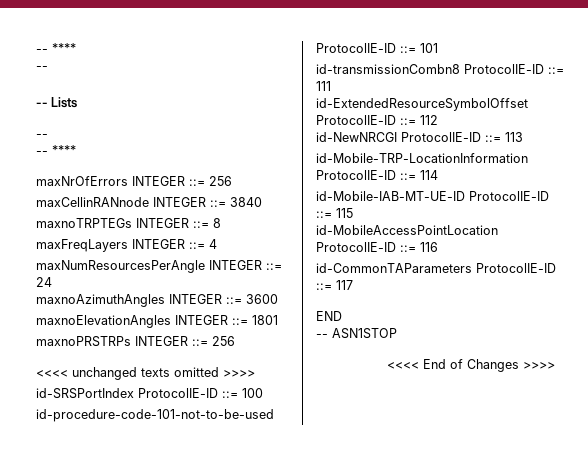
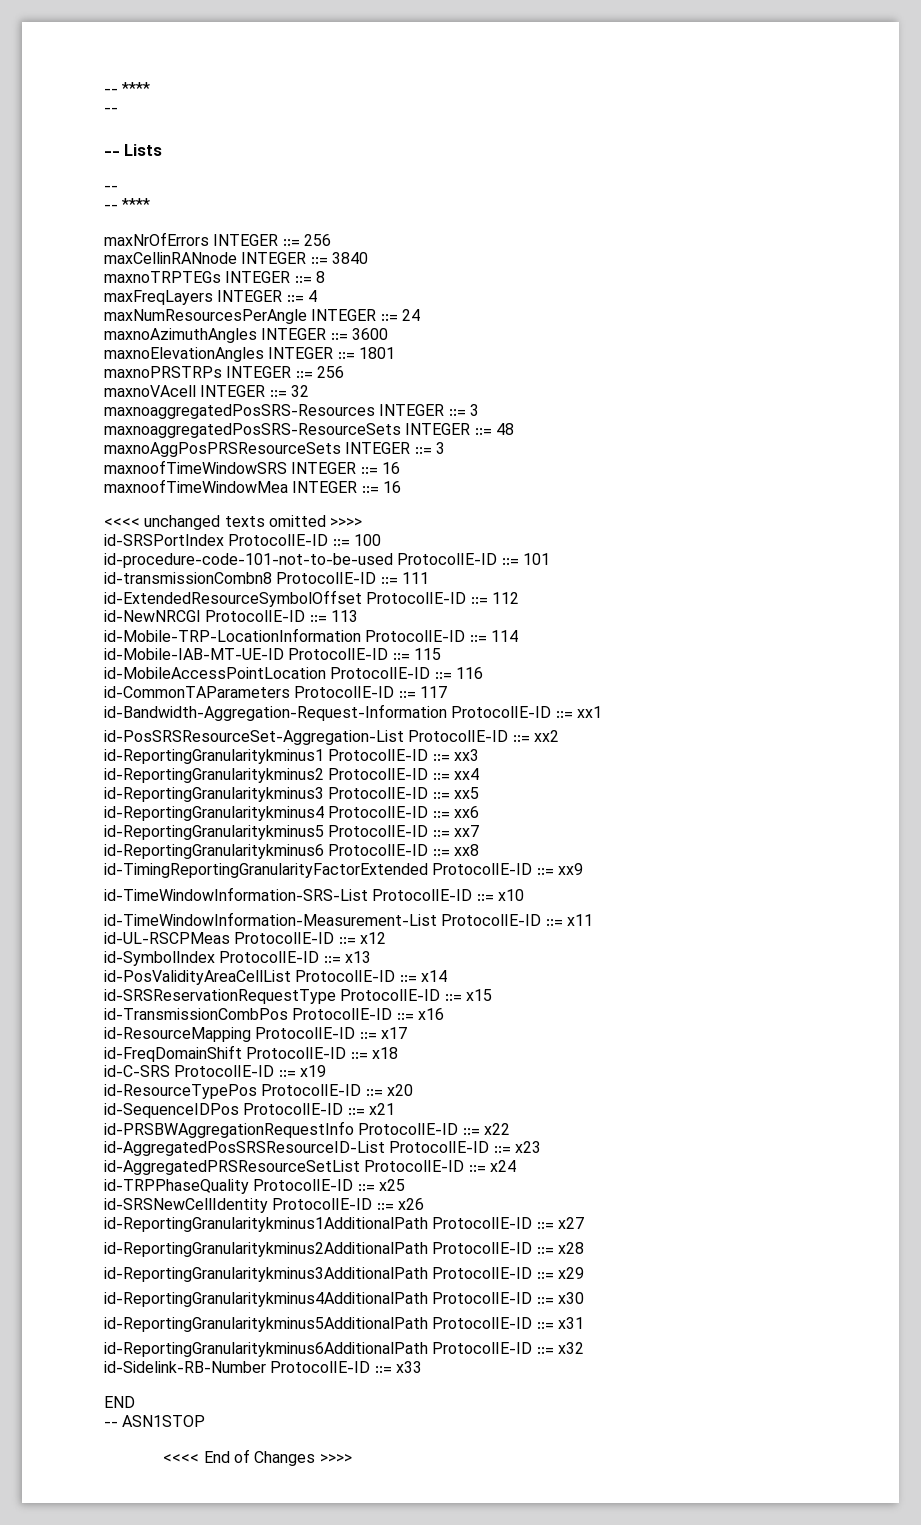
+ maxnoVAcell INTEGER ::= 32
+ maxnoaggregatedPosSRS-Resources INTEGER ::= 3
+ maxnoaggregatedPosSRS-ResourceSets INTEGER ::= 48
+ maxnoAggPosPRSResourceSets INTEGER ::= 3
+ maxnoofTimeWindowSRS INTEGER ::= 16
+ maxnoofTimeWindowMea INTEGER ::= 16
+ id-Bandwidth-Aggregation-Request-Information ProtocolIE-ID ::= xx1
+ id-PosSRSResourceSet-Aggregation-List ProtocolIE-ID ::= xx2
+ id-ReportingGranularitykminus1 ProtocolIE-ID ::= xx3
+ id-ReportingGranularitykminus2 ProtocolIE-ID ::= xx4
+ id-ReportingGranularitykminus3 ProtocolIE-ID ::= xx5
+ id-ReportingGranularitykminus4 ProtocolIE-ID ::= xx6
+ id-ReportingGranularitykminus5 ProtocolIE-ID ::= xx7
+ id-ReportingGranularitykminus6 ProtocolIE-ID ::= xx8
+ id-TimingReportingGranularityFactorExtended ProtocolIE-ID ::= xx9
+ id-TimeWindowInformation-SRS-List ProtocolIE-ID ::= x10
+ id-TimeWindowInformation-Measurement-List ProtocolIE-ID ::= x11
+ id-UL-RSCPMeas ProtocolIE-ID ::= x12
+ id-SymbolIndex ProtocolIE-ID ::= x13
+ id-PosValidityAreaCellList ProtocolIE-ID ::= x14
+ id-SRSReservationRequestType ProtocolIE-ID ::= x15
+ id-TransmissionCombPos ProtocolIE-ID ::= x16
+ id-ResourceMapping ProtocolIE-ID ::= x17
+ id-FreqDomainShift ProtocolIE-ID ::= x18
+ id-C-SRS ProtocolIE-ID ::= x19
+ id-ResourceTypePos ProtocolIE-ID ::= x20
+ id-SequenceIDPos ProtocolIE-ID ::= x21
+ id-PRSBWAggregationRequestInfo ProtocolIE-ID ::= x22
+ id-AggregatedPosSRSResourceID-List ProtocolIE-ID ::= x23
+ id-AggregatedPRSResourceSetList ProtocolIE-ID ::= x24
+ id-TRPPhaseQuality ProtocolIE-ID ::= x25
+ id-SRSNewCellIdentity ProtocolIE-ID ::= x26
+ id-ReportingGranularitykminus1AdditionalPath ProtocolIE-ID ::= x27
+ id-ReportingGranularitykminus2AdditionalPath ProtocolIE-ID ::= x28
+ id-ReportingGranularitykminus3AdditionalPath ProtocolIE-ID ::= x29
+ id-ReportingGranularitykminus4AdditionalPath ProtocolIE-ID ::= x30
+ id-ReportingGranularitykminus5AdditionalPath ProtocolIE-ID ::= x31
+ id-ReportingGranularitykminus6AdditionalPath ProtocolIE-ID ::= x32
+ id-Sidelink-RB-Number ProtocolIE-ID ::= x33

